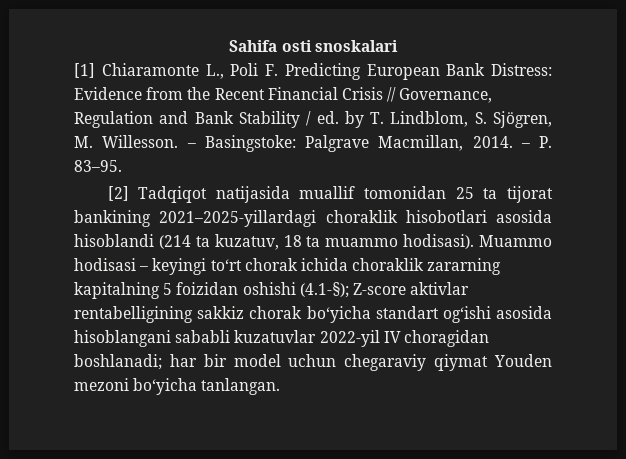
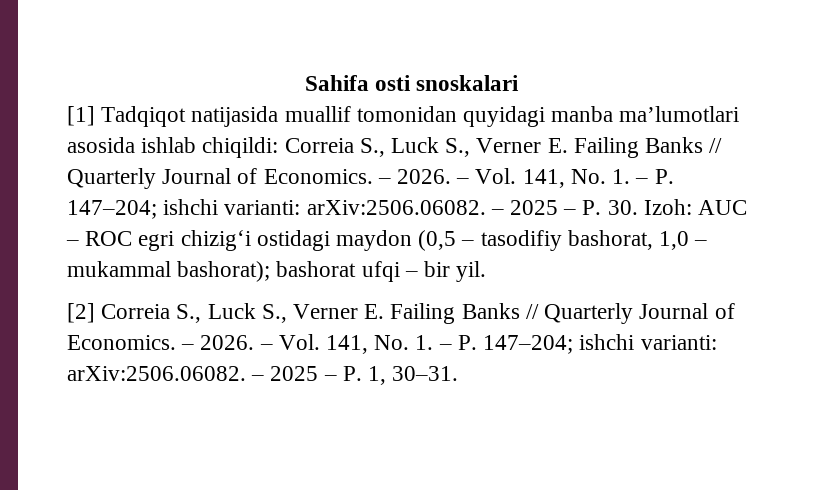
- [1] Chiaramonte L., Poli F. Predicting European Bank Distress: Evidence from the Recent Financial Crisis // Governance, Regulation and Bank Stability / ed. by T. Lindblom, S. Sjögren, M. Willesson. – Basingstoke: Palgrave Macmillan, 2014. – P. 83–95.
- [2] Tadqiqot natijasida muallif tomonidan 25 ta tijorat bankining 2021–2025-yillardagi choraklik hisobotlari asosida hisoblandi (214 ta kuzatuv, 18 ta muammo hodisasi). Muammo hodisasi – keyingi to‘rt chorak ichida choraklik zararning kapitalning 5 foizidan oshishi (4.1-§); Z-score aktivlar rentabelligining sakkiz chorak bo‘yicha standart og‘ishi asosida hisoblangani sababli kuzatuvlar 2022-yil IV choragidan boshlanadi; har bir model uchun chegaraviy qiymat Youden mezoni bo‘yicha tanlangan.
+ [1] Tadqiqot natijasida muallif tomonidan quyidagi manba ma’lumotlari asosida ishlab chiqildi: Correia S., Luck S., Verner E. Failing Banks // Quarterly Journal of Economics. – 2026. – Vol. 141, No. 1. – P. 147–204; ishchi varianti: arXiv:2506.06082. – 2025 – P. 30. Izoh: AUC – ROC egri chizig‘i ostidagi maydon (0,5 – tasodifiy bashorat, 1,0 – mukammal bashorat); bashorat ufqi – bir yil.
+ [2] Correia S., Luck S., Verner E. Failing Banks // Quarterly Journal of Economics. – 2026. – Vol. 141, No. 1. – P. 147–204; ishchi varianti: arXiv:2506.06082. – 2025 – P. 1, 30–31.

